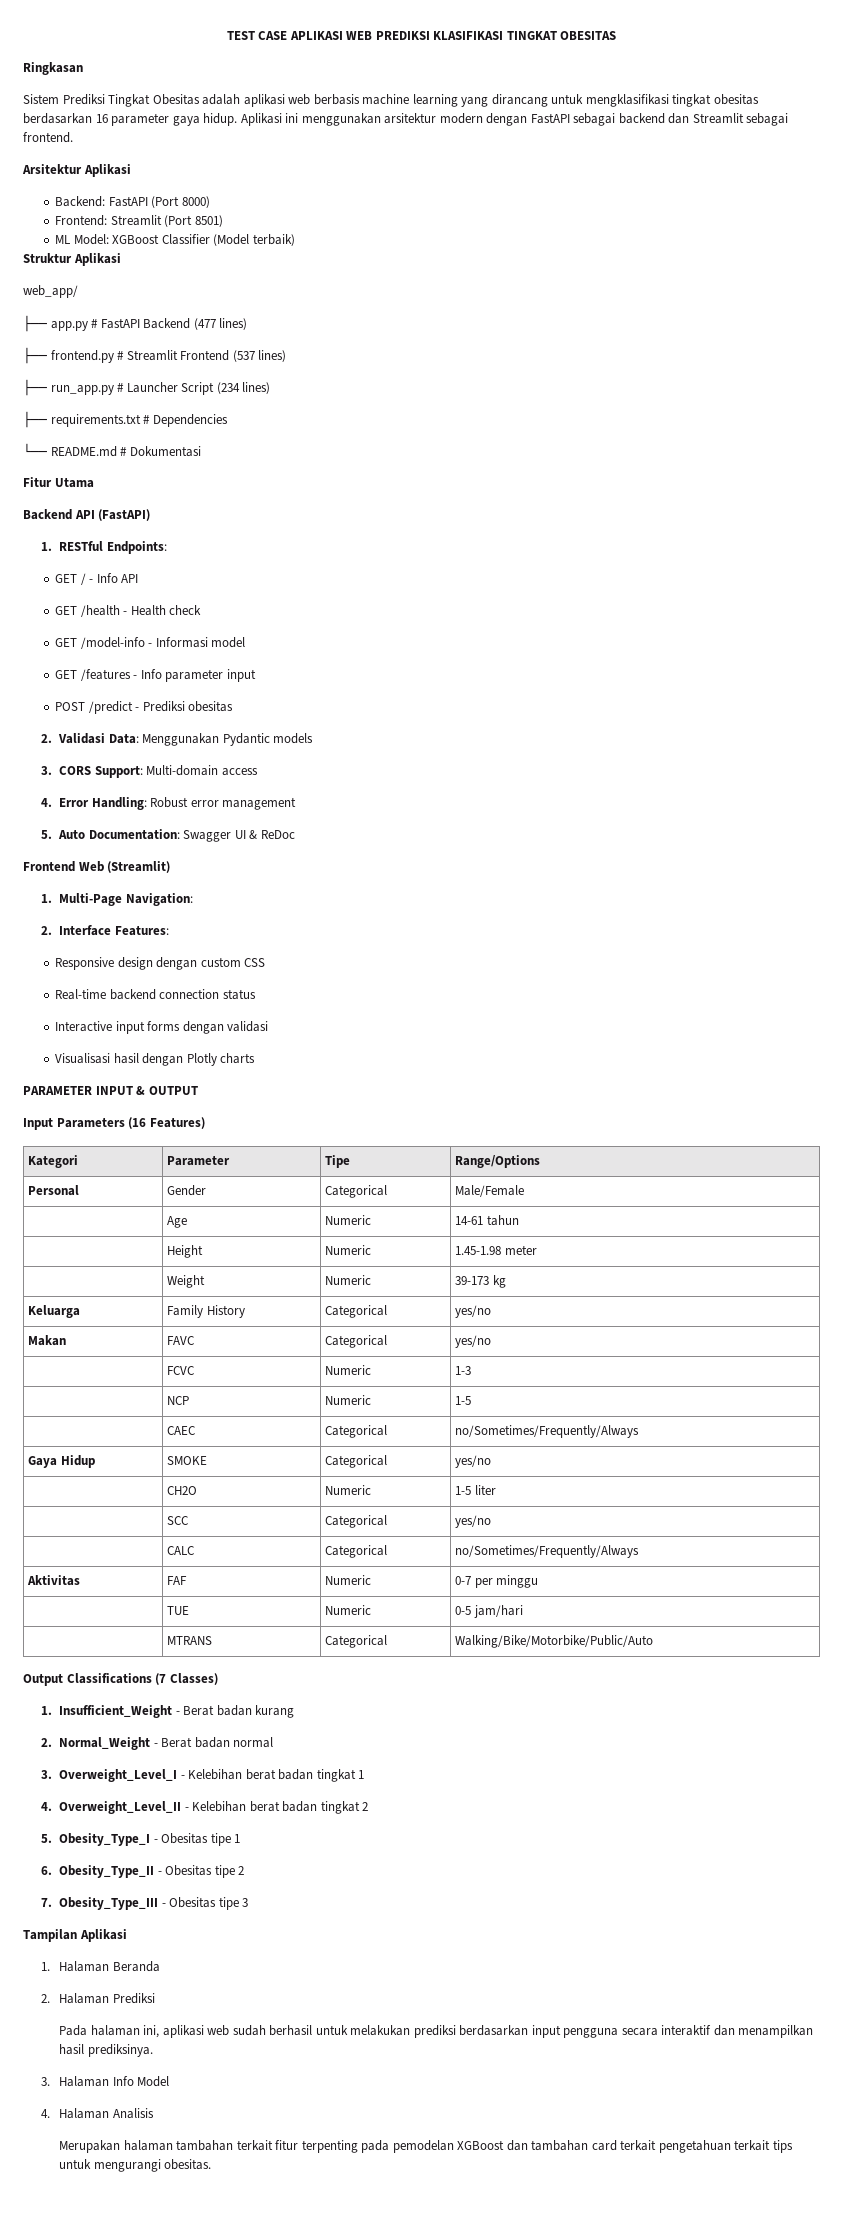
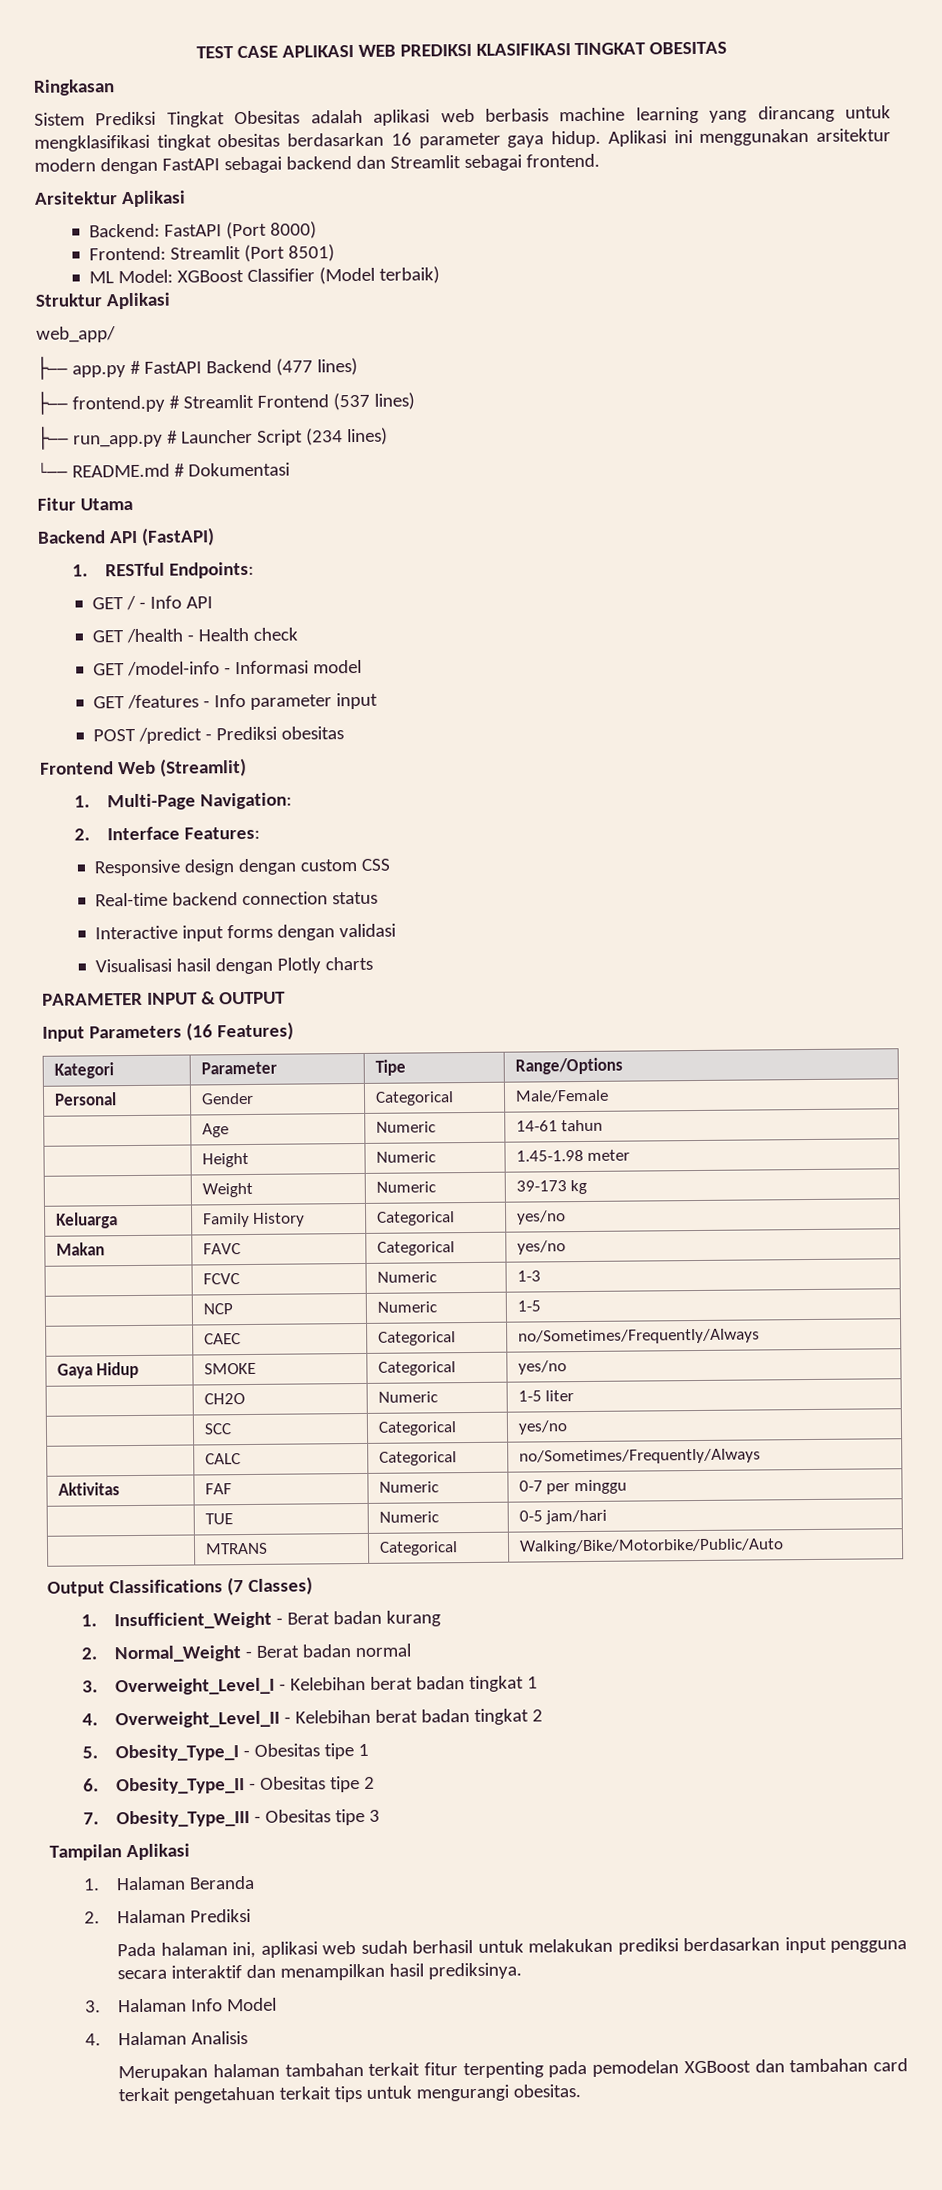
- ├── requirements.txt # Dependencies
- 2. Validasi Data: Menggunakan Pydantic models
- 3. CORS Support: Multi-domain access
- 4. Error Handling: Robust error management
- 5. Auto Documentation: Swagger UI & ReDoc

